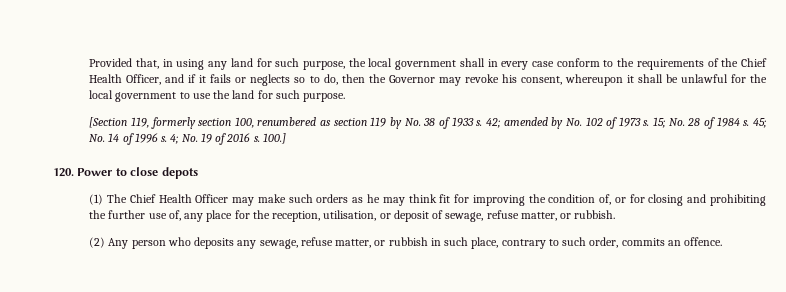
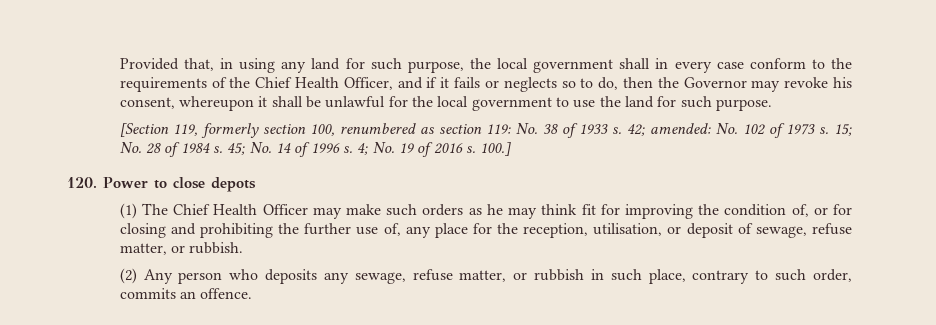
- [Section 119, formerly section 100, renumbered as section 119 by No. 38 of 1933 s.
+ [Section 119, formerly section 100, renumbered as section 119: No. 38 of 1933 s.
- 42; amended by No. 102 of 1973 s.
+ 42; amended: No. 102 of 1973 s.

